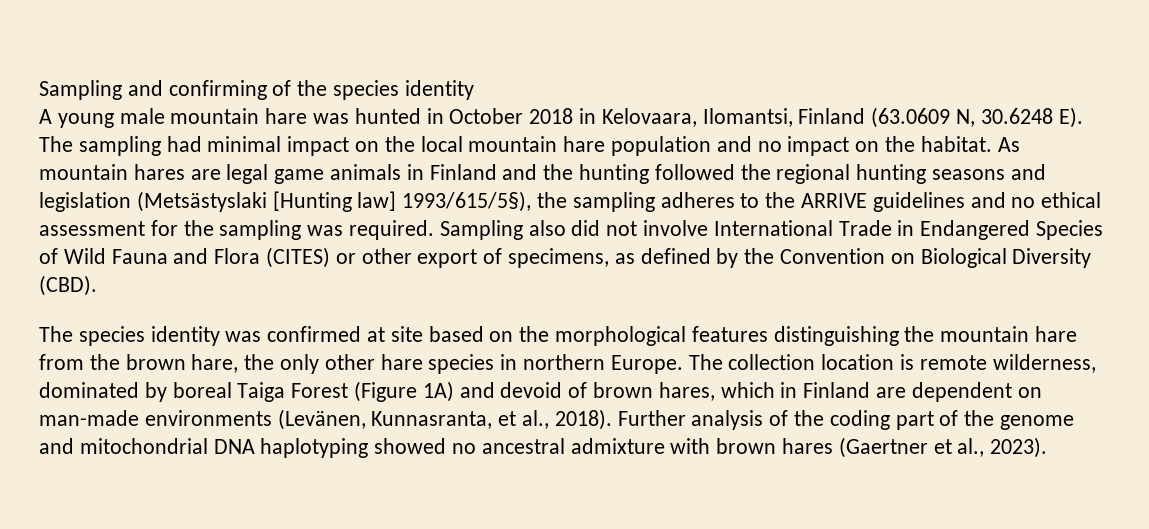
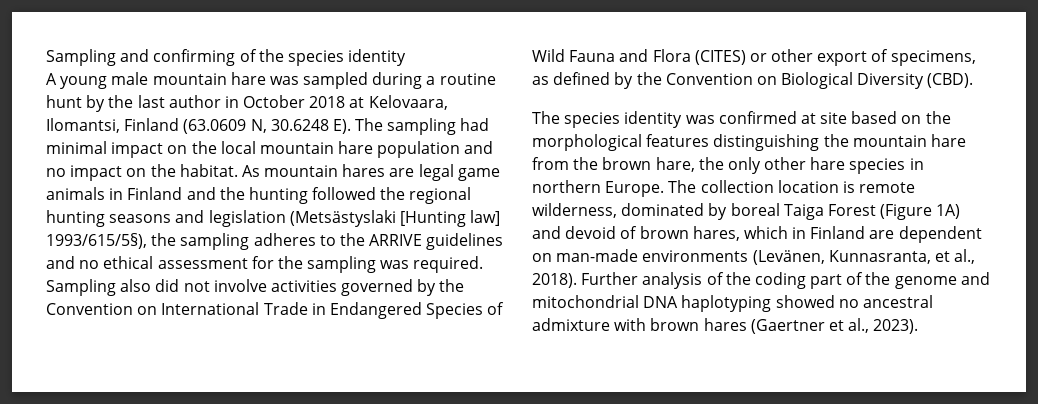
- A young male mountain hare was hunted in October 2018 in Kelovaara, Ilomantsi, Finland (63.0609 N, 30.6248 E). The sampling had minimal impact on the local mountain hare population and no impact on the habitat.
+ A young male mountain hare was sampled during a routine hunt by the last author in October 2018 at Kelovaara, Ilomantsi, Finland (63.0609 N, 30.6248 E). The sampling had minimal impact on the local mountain hare population and no impact on the habitat.
- Sampling also did not involve International Trade in Endangered Species of Wild Fauna and Flora (CITES) or other export of specimens, as defined by the Convention on Biological Diversity (CBD).
+ Sampling also did not involve activities governed by the Convention on International Trade in Endangered Species of Wild Fauna and Flora (CITES) or other export of specimens, as defined by the Convention on Biological Diversity (CBD).

